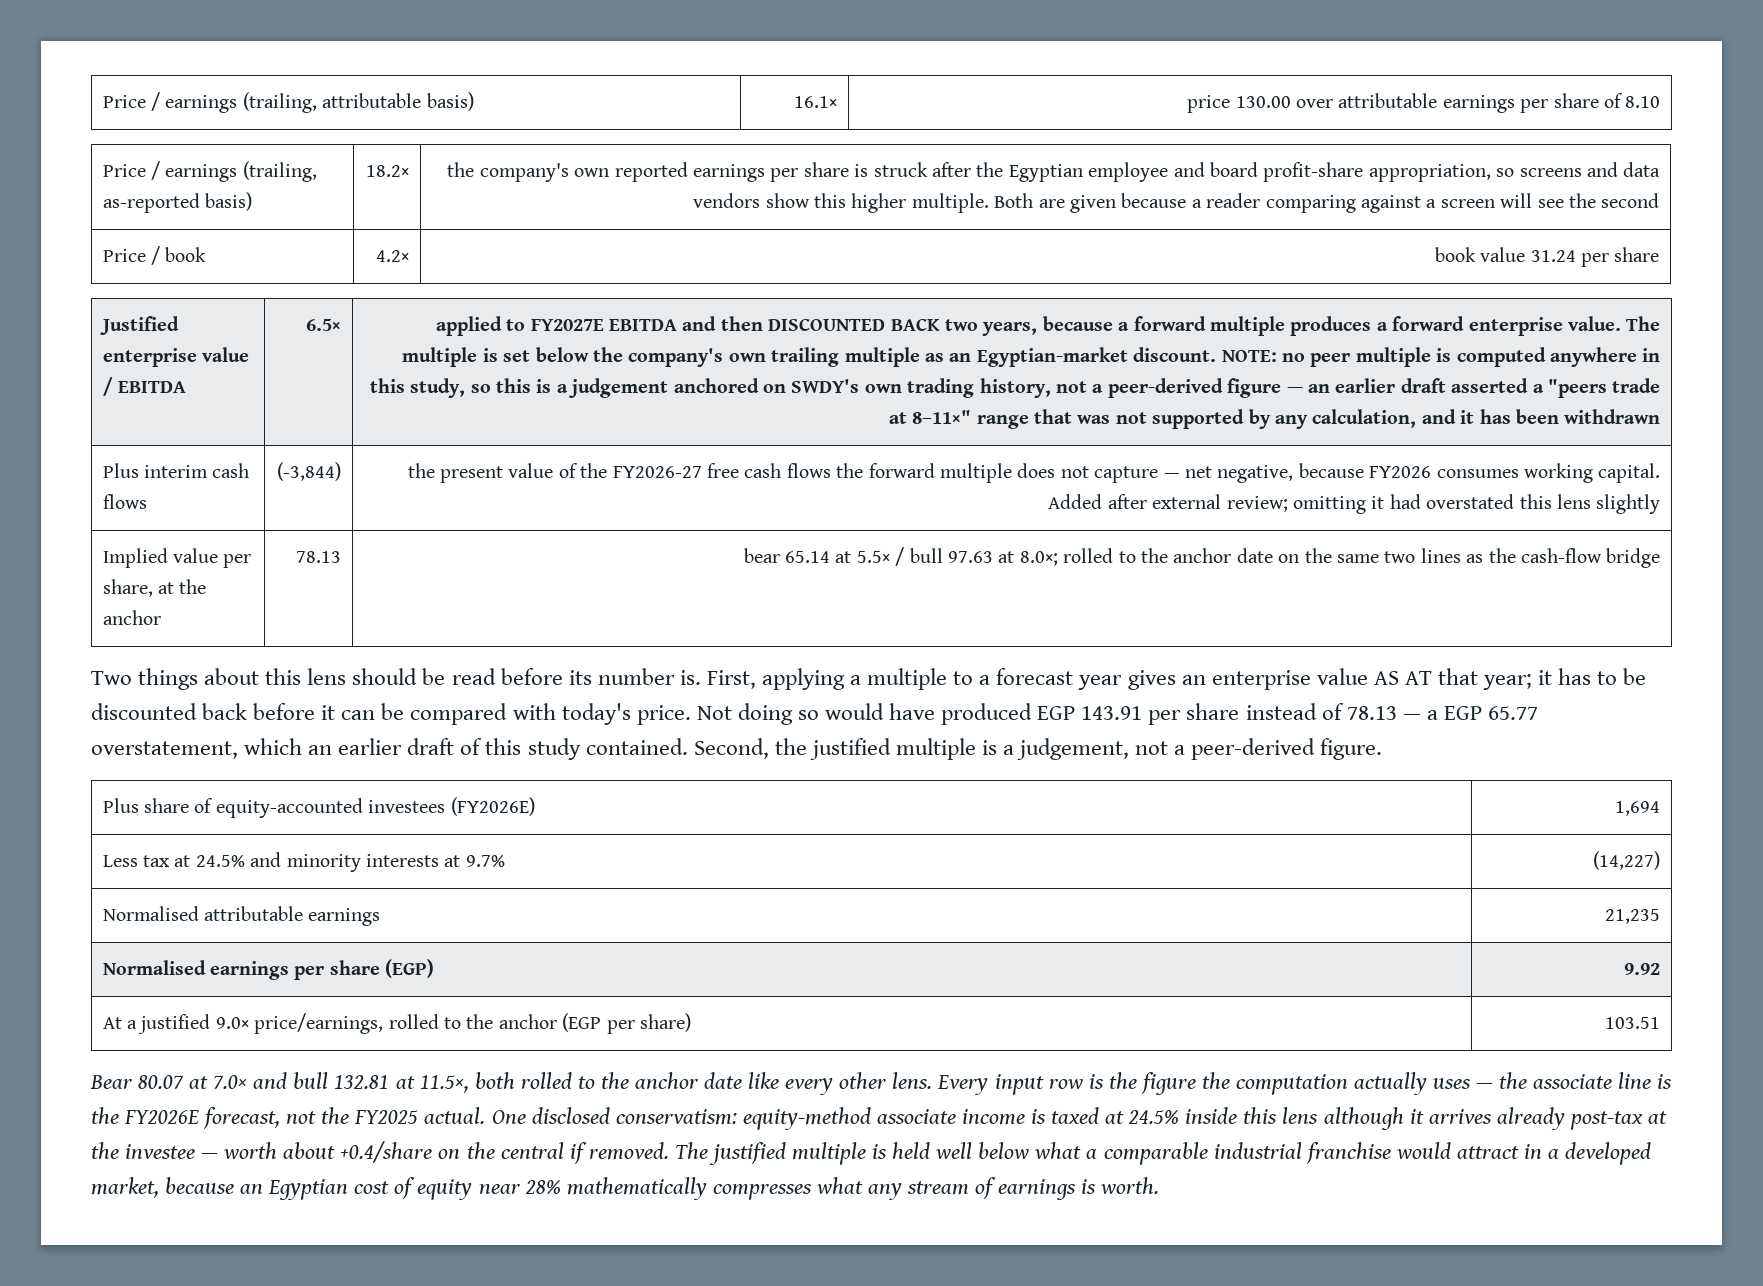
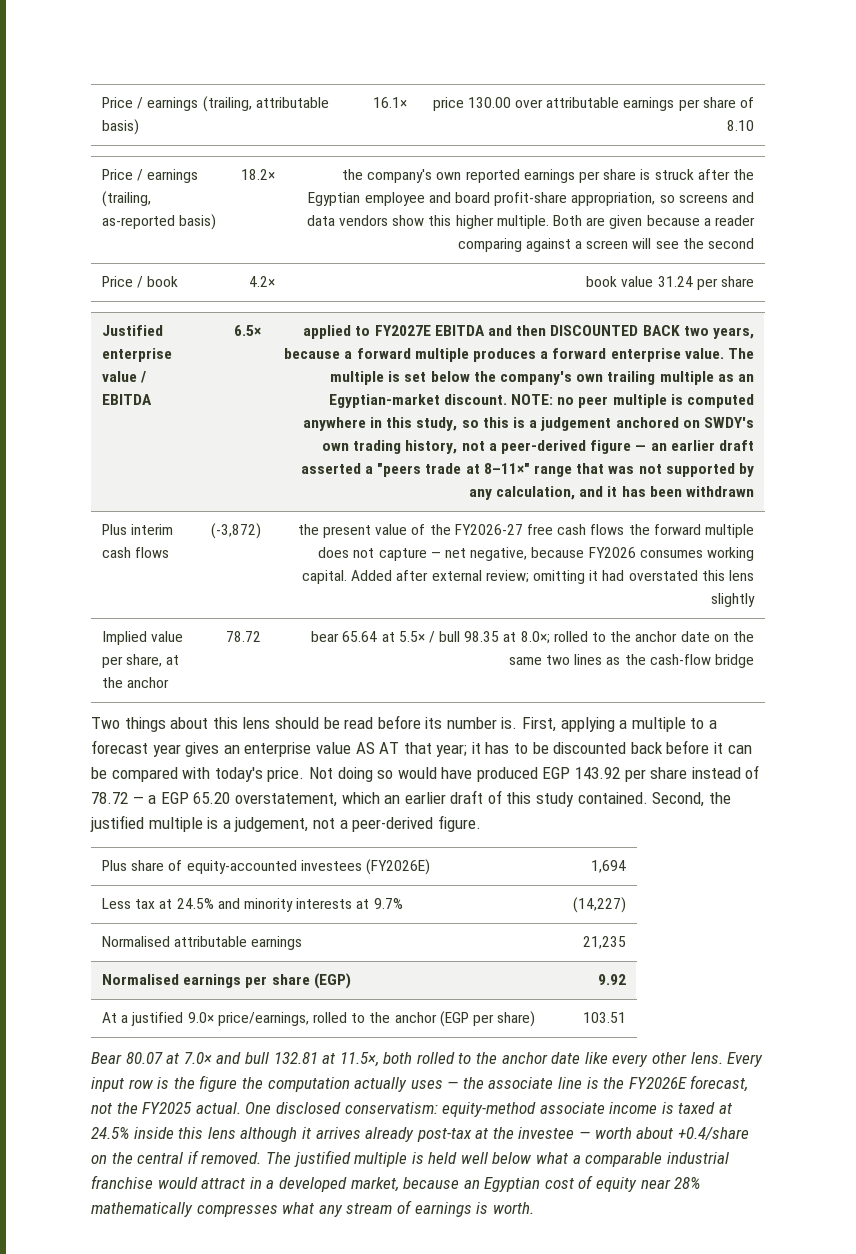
- Plus interim cash flows | (-3,844) | the present value of the FY2026-27 free cash flows the forward multiple does not capture — net negative, because FY2026 consumes working capital. Added after external review; omitting it had overstated this lens slightly
+ Plus interim cash flows | (-3,872) | the present value of the FY2026-27 free cash flows the forward multiple does not capture — net negative, because FY2026 consumes working capital. Added after external review; omitting it had overstated this lens slightly
- Implied value per share, at the anchor | 78.13 | bear 65.14 at 5.5× / bull 97.63 at 8.0×; rolled to the anchor date on the same two lines as the cash-flow bridge
+ Implied value per share, at the anchor | 78.72 | bear 65.64 at 5.5× / bull 98.35 at 8.0×; rolled to the anchor date on the same two lines as the cash-flow bridge
- Not doing so would have produced EGP 143.91 per share instead of 78.13 — a EGP 65.77 overstatement, which an earlier draft of this study contained.
+ Not doing so would have produced EGP 143.92 per share instead of 78.72 — a EGP 65.20 overstatement, which an earlier draft of this study contained.

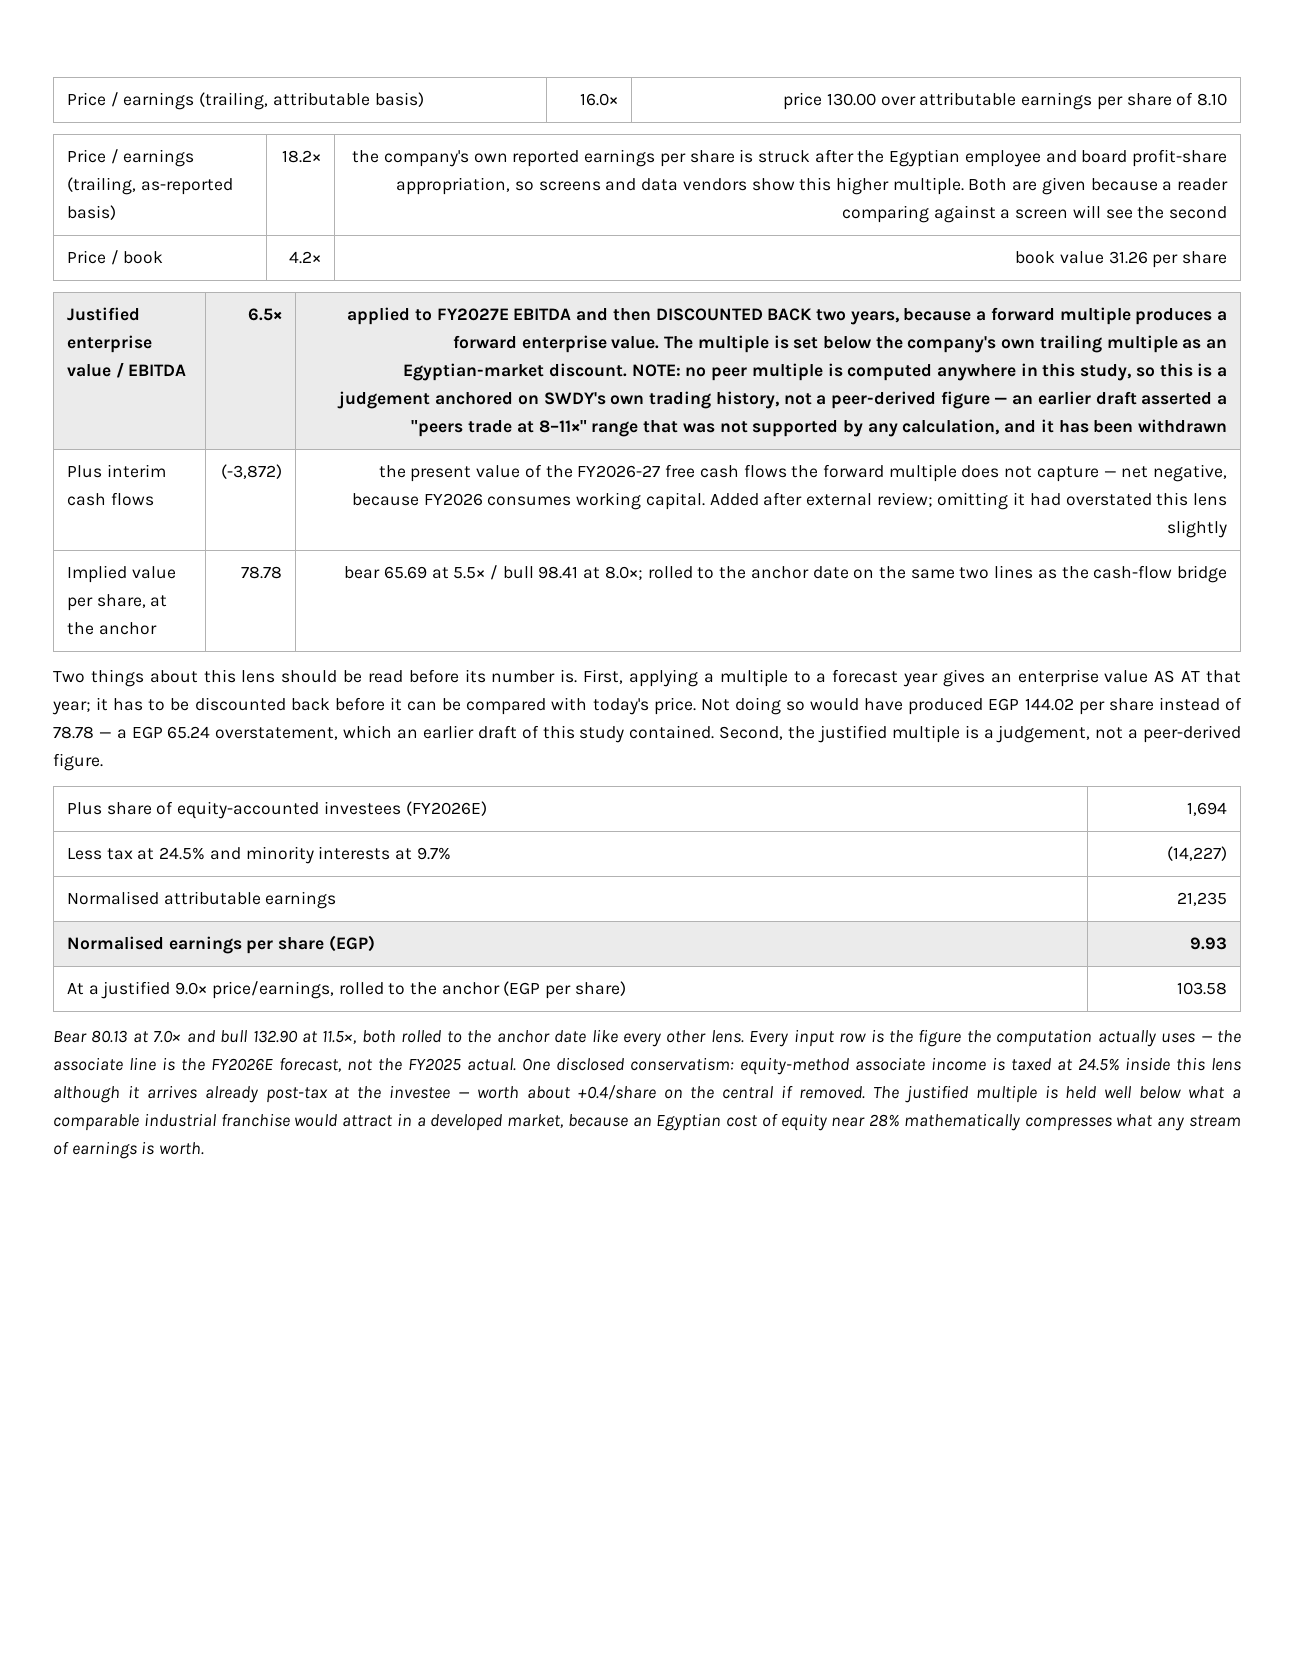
- Price / earnings (trailing, attributable basis) | 16.1× | price 130.00 over attributable earnings per share of 8.10
+ Price / earnings (trailing, attributable basis) | 16.0× | price 130.00 over attributable earnings per share of 8.10
- Price / book | 4.2× | book value 31.24 per share
+ Price / book | 4.2× | book value 31.26 per share
- Implied value per share, at the anchor | 78.72 | bear 65.64 at 5.5× / bull 98.35 at 8.0×; rolled to the anchor date on the same two lines as the cash-flow bridge
+ Implied value per share, at the anchor | 78.78 | bear 65.69 at 5.5× / bull 98.41 at 8.0×; rolled to the anchor date on the same two lines as the cash-flow bridge
- Not doing so would have produced EGP 143.92 per share instead of 78.72 — a EGP 65.20 overstatement, which an earlier draft of this study contained.
+ Not doing so would have produced EGP 144.02 per share instead of 78.78 — a EGP 65.24 overstatement, which an earlier draft of this study contained.
- Normalised earnings per share (EGP) | 9.92
+ Normalised earnings per share (EGP) | 9.93
- At a justified 9.0× price/earnings, rolled to the anchor (EGP per share) | 103.51
+ At a justified 9.0× price/earnings, rolled to the anchor (EGP per share) | 103.58
- Bear 80.07 at 7.0× and bull 132.81 at 11.5×, both rolled to the anchor date like every other lens.
+ Bear 80.13 at 7.0× and bull 132.90 at 11.5×, both rolled to the anchor date like every other lens.

